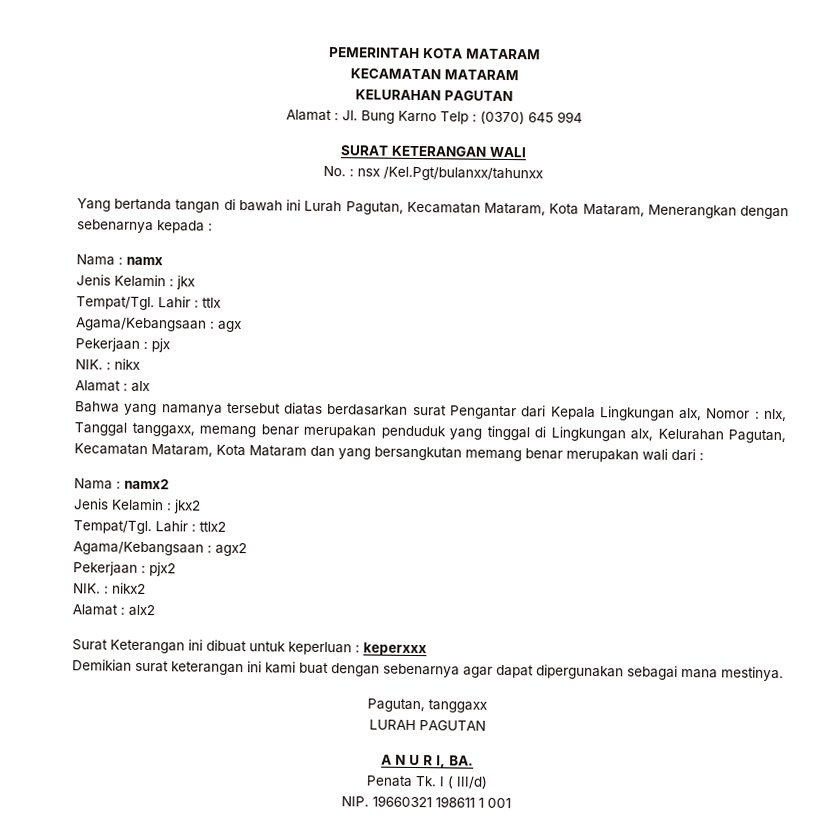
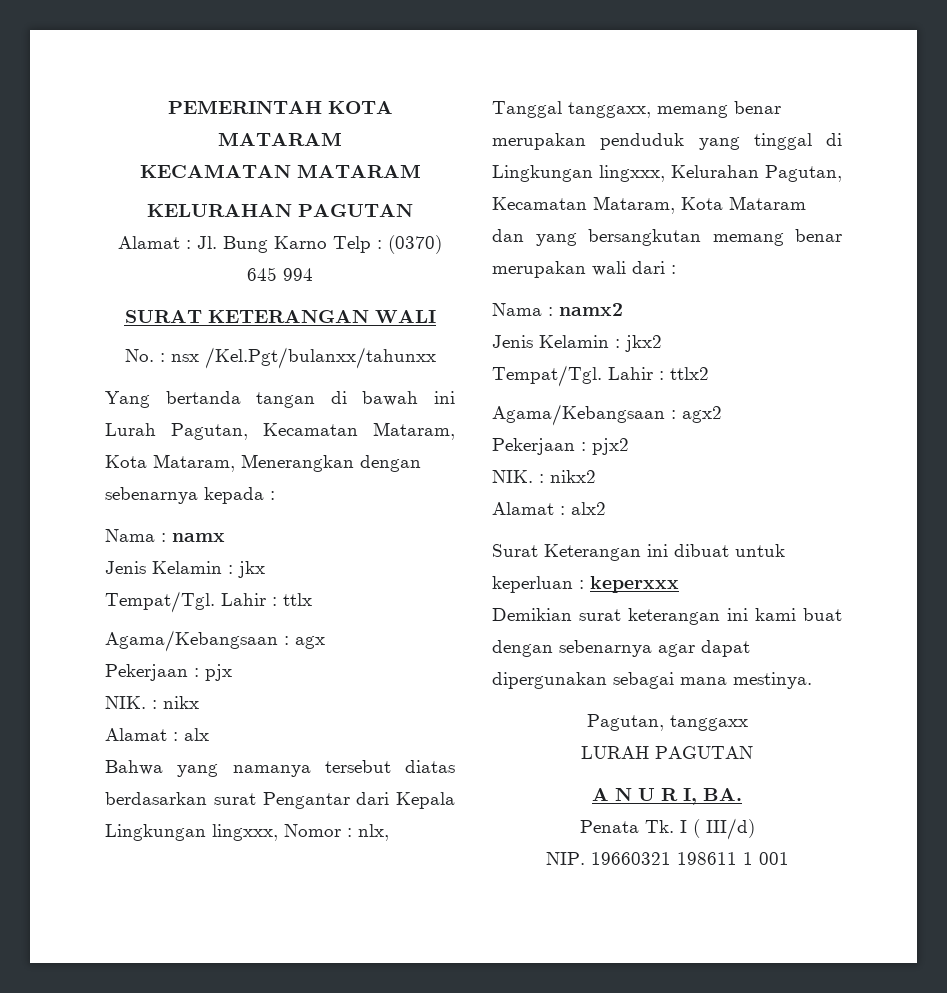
- Bahwa yang namanya tersebut diatas berdasarkan surat Pengantar dari Kepala Lingkungan alx, Nomor : nlx, Tanggal tanggaxx, memang benar merupakan penduduk yang tinggal di Lingkungan alx, Kelurahan Pagutan, Kecamatan Mataram, Kota Mataram dan yang bersangkutan memang benar merupakan wali dari :
+ Bahwa yang namanya tersebut diatas berdasarkan surat Pengantar dari Kepala Lingkungan lingxxx, Nomor : nlx, Tanggal tanggaxx, memang benar merupakan penduduk yang tinggal di Lingkungan lingxxx, Kelurahan Pagutan, Kecamatan Mataram, Kota Mataram dan yang bersangkutan memang benar merupakan wali dari :

